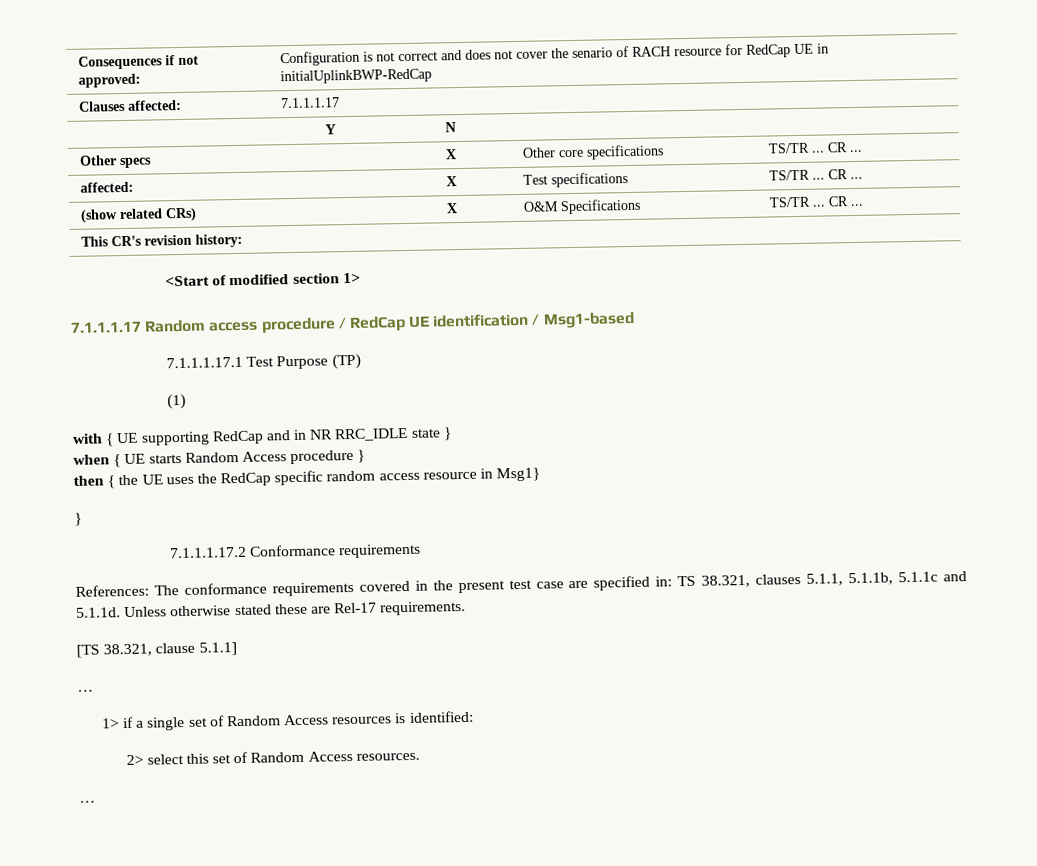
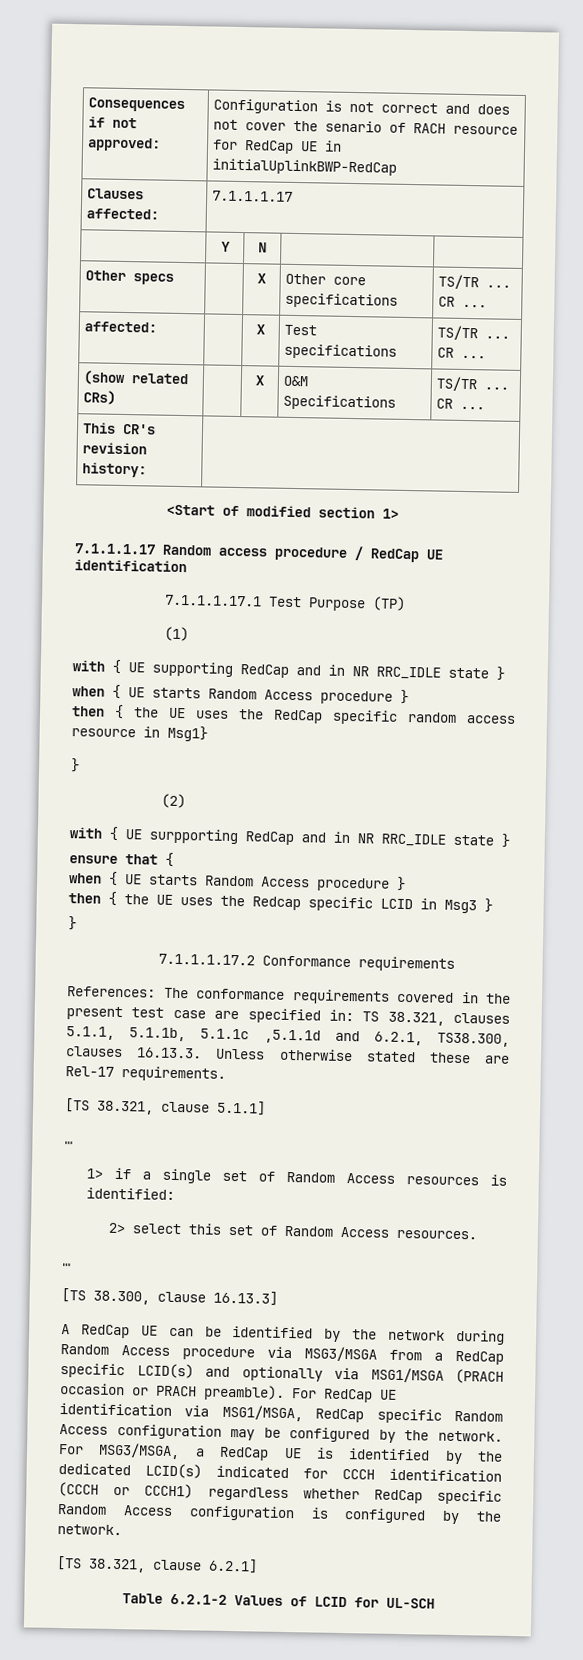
- 7.1.1.1.17 Random access procedure / RedCap UE identification / Msg1-based
+ 7.1.1.1.17 Random access procedure / RedCap UE identification
+ (2)
+ with { UE surpporting RedCap and in NR RRC_IDLE state }
+ ensure that {
+ when { UE starts Random Access procedure }
+ then { the UE uses the Redcap specific LCID in Msg3 }
+ }
- References: The conformance requirements covered in the present test case are specified in: TS 38.321, clauses 5.1.1, 5.1.1b, 5.1.1c and 5.1.1d. Unless otherwise stated these are Rel-17 requirements.
+ References: The conformance requirements covered in the present test case are specified in: TS 38.321, clauses 5.1.1, 5.1.1b, 5.1.1c ,5.1.1d and 6.2.1, TS38.300, clauses 16.13.3. Unless otherwise stated these are Rel-17 requirements.
+ [TS 38.300, clause 16.13.3]
+ A RedCap UE can be identified by the network during Random Access procedure via MSG3/MSGA from a RedCap specific LCID(s) and optionally via MSG1/MSGA (PRACH occasion or PRACH preamble). For RedCap UE identification via MSG1/MSGA, RedCap specific Random Access configuration may be configured by the network. For MSG3/MSGA, a RedCap UE is identified by the dedicated LCID(s) indicated for CCCH identification (CCCH or CCCH1) regardless whether RedCap specific Random Access configuration is configured by the network.
+ [TS 38.321, clause 6.2.1]
+ Table 6.2.1-2 Values of LCID for UL-SCH

